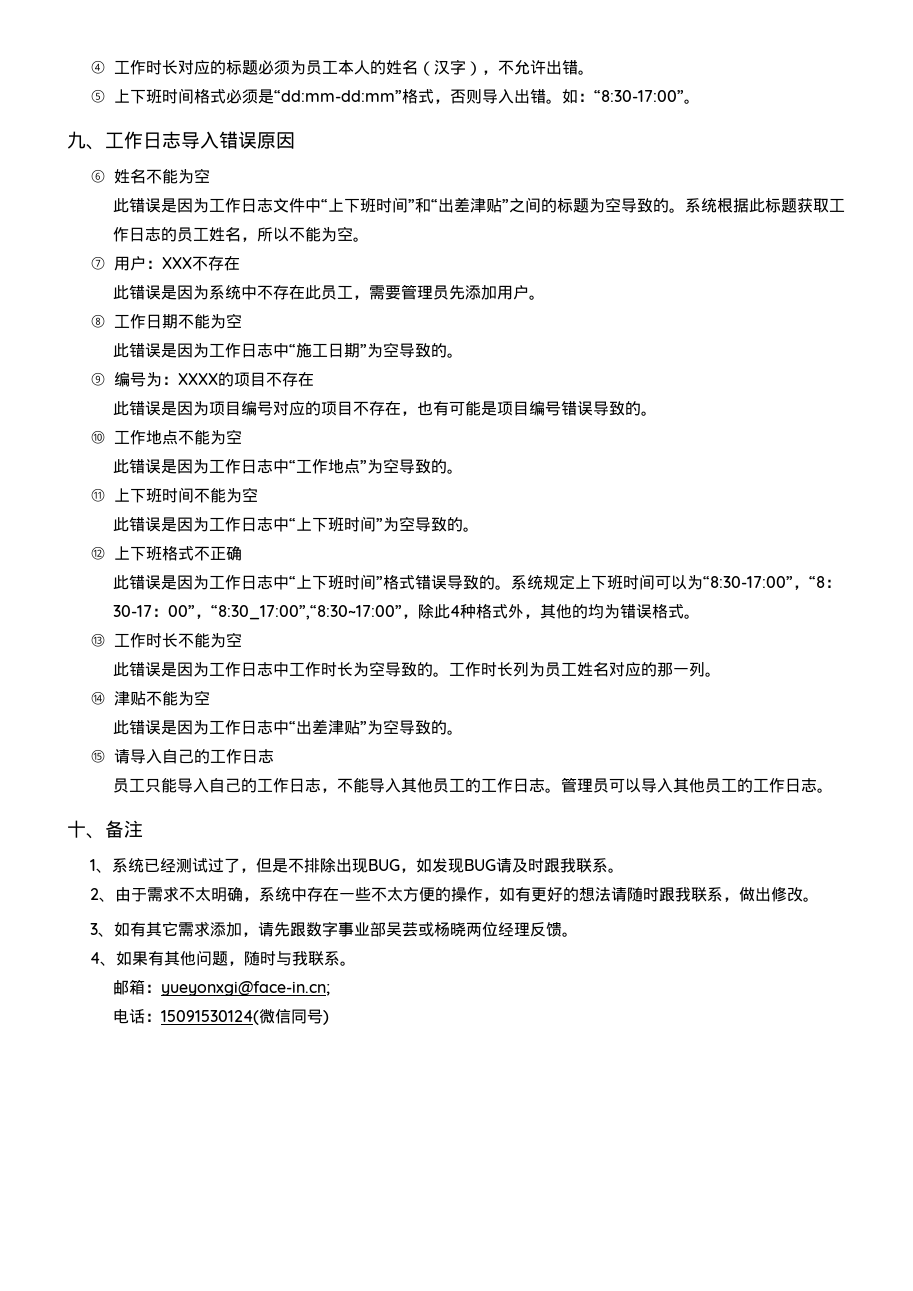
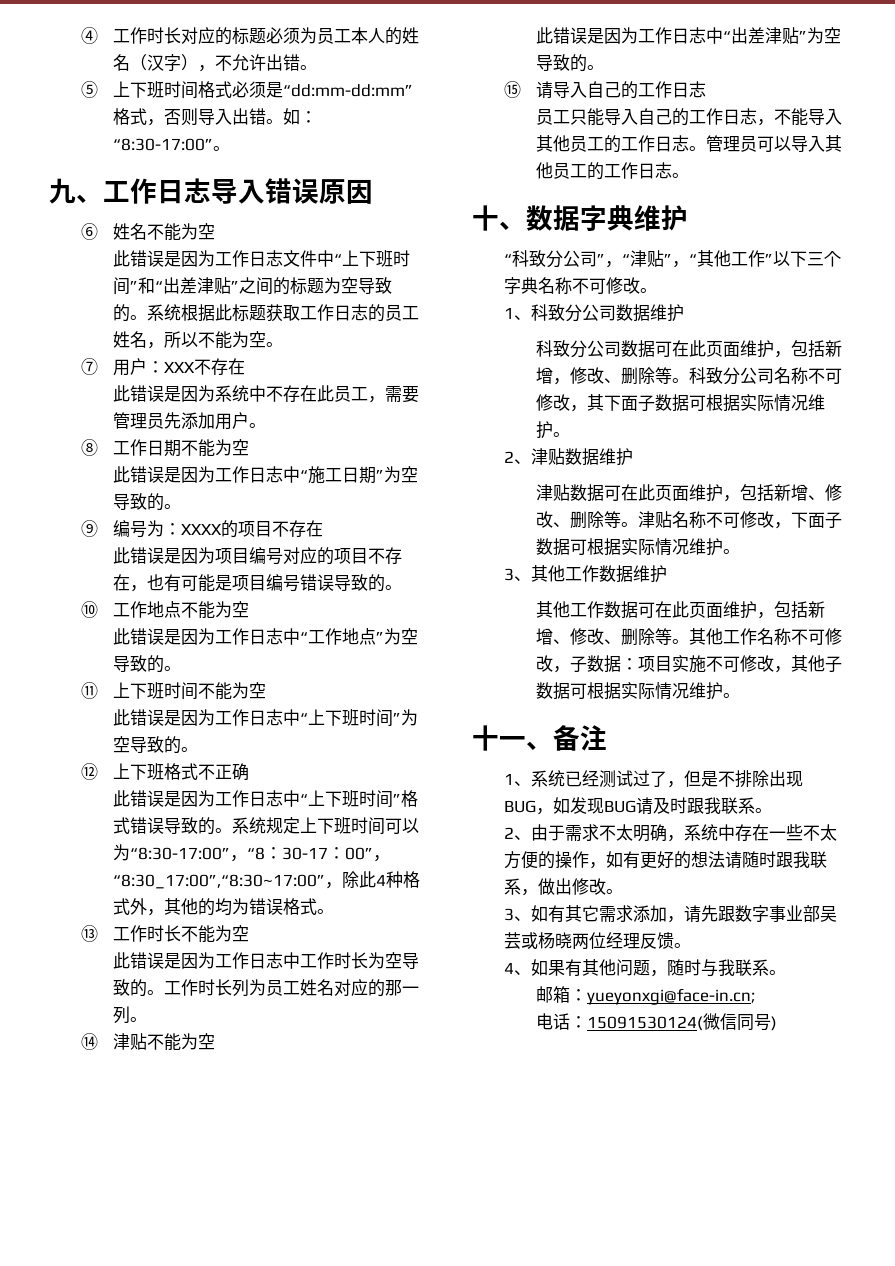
- 十、备注
+ 十、数据字典维护
+ “科致分公司”，“津贴”，“其他工作”以下三个字典名称不可修改。
+ 1、科致分公司数据维护
+ 科致分公司数据可在此页面维护，包括新增，修改、删除等。科致分公司名称不可修改，其下面子数据可根据实际情况维护。
+ 2、津贴数据维护
+ 津贴数据可在此页面维护，包括新增、修改、删除等。津贴名称不可修改，下面子数据可根据实际情况维护。
+ 3、其他工作数据维护
+ 其他工作数据可在此页面维护，包括新增、修改、删除等。其他工作名称不可修改，子数据：项目实施不可修改，其他子数据可根据实际情况维护。
+ 十一、备注

